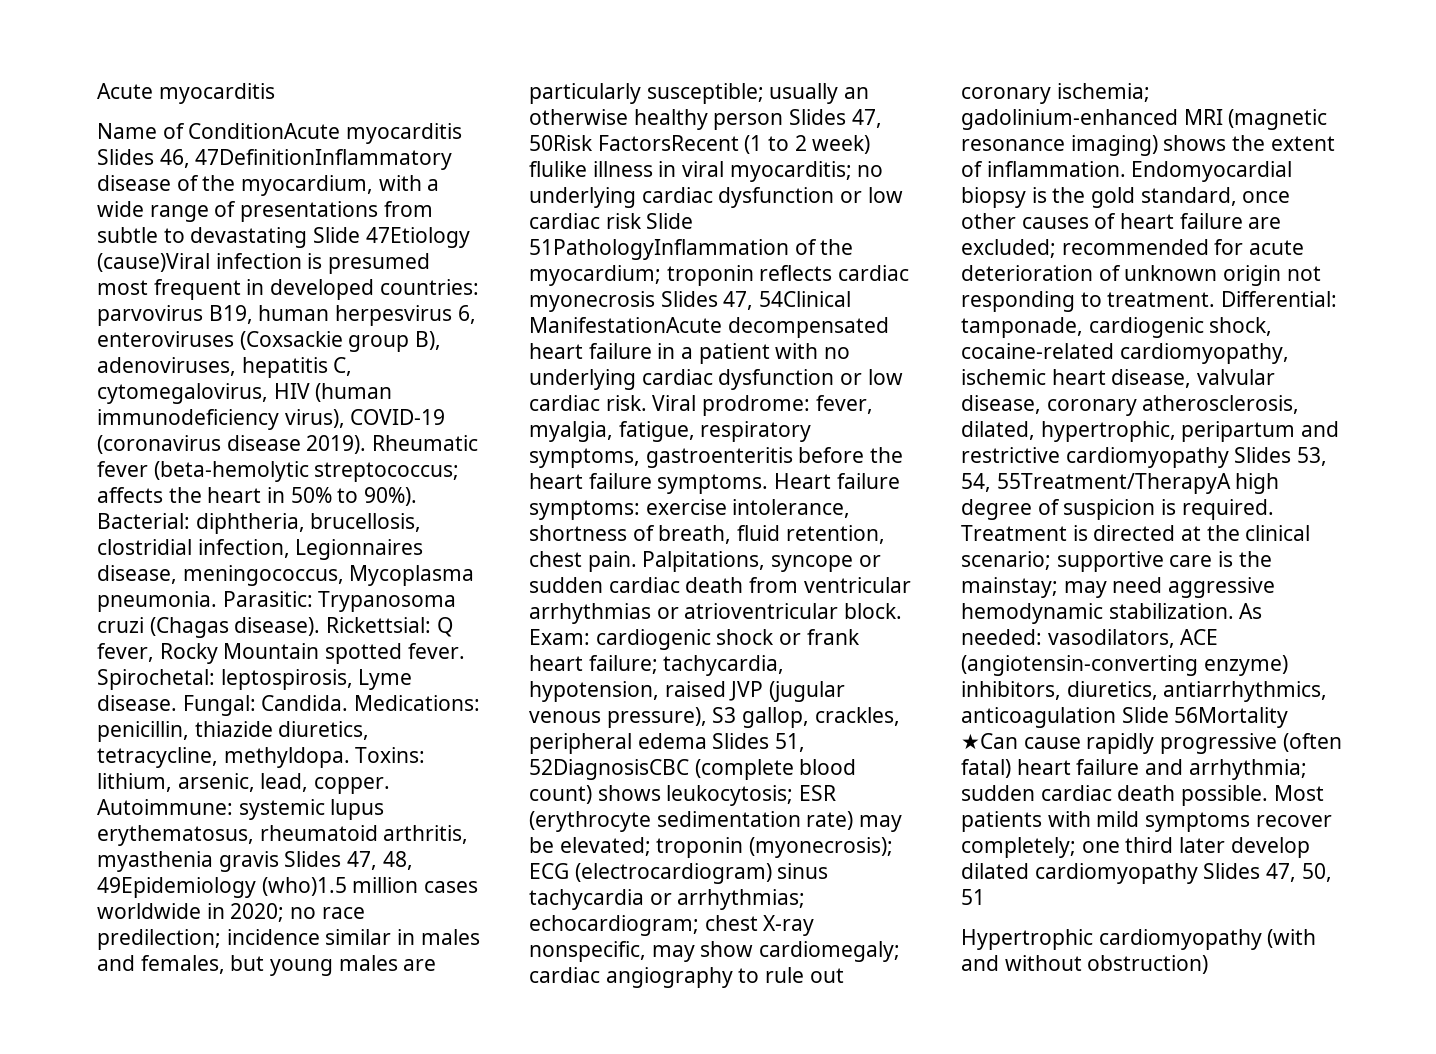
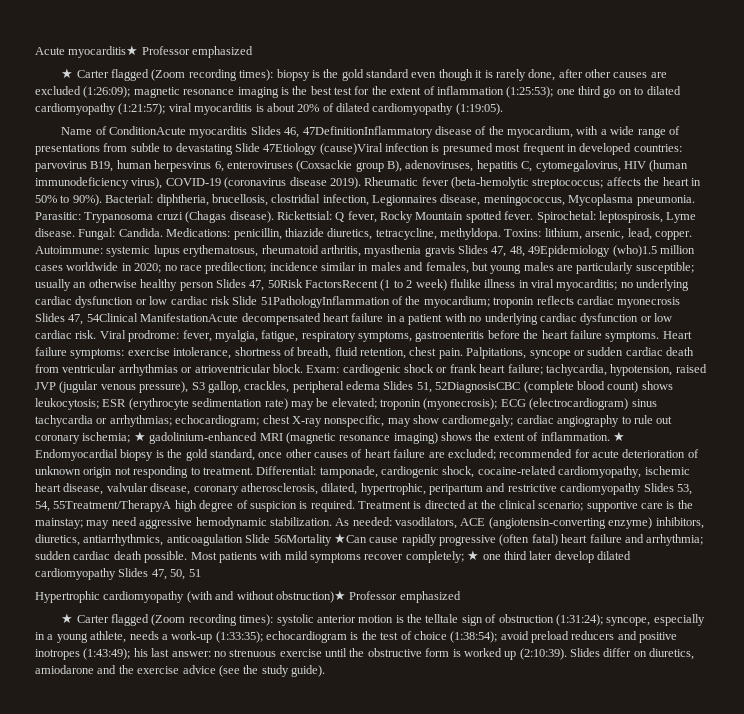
- Acute myocarditis
+ Acute myocarditis★ Professor emphasized
+ ★ Carter flagged (Zoom recording times): biopsy is the gold standard even though it is rarely done, after other causes are excluded (1:26:09); magnetic resonance imaging is the best test for the extent of inflammation (1:25:53); one third go on to dilated cardiomyopathy (1:21:57); viral myocarditis is about 20% of dilated cardiomyopathy (1:19:05).
- gadolinium-enhanced MRI (magnetic resonance imaging) shows the extent of inflammation.
+ ★ gadolinium-enhanced MRI (magnetic resonance imaging) shows the extent of inflammation.
- Endomyocardial biopsy is the gold standard, once other causes of heart failure are excluded; recommended for acute deterioration of unknown origin not responding to treatment.
+ ★ Endomyocardial biopsy is the gold standard, once other causes of heart failure are excluded; recommended for acute deterioration of unknown origin not responding to treatment.
- Most patients with mild symptoms recover completely; one third later develop dilated cardiomyopathy Slides 47, 50, 51
+ Most patients with mild symptoms recover completely; ★ one third later develop dilated cardiomyopathy Slides 47, 50, 51
- Hypertrophic cardiomyopathy (with and without obstruction)
+ Hypertrophic cardiomyopathy (with and without obstruction)★ Professor emphasized
+ ★ Carter flagged (Zoom recording times): systolic anterior motion is the telltale sign of obstruction (1:31:24); syncope, especially in a young athlete, needs a work-up (1:33:35); echocardiogram is the test of choice (1:38:54); avoid preload reducers and positive inotropes (1:43:49); his last answer: no strenuous exercise until the obstructive form is worked up (2:10:39). Slides differ on diuretics, amiodarone and the exercise advice (see the study guide).

